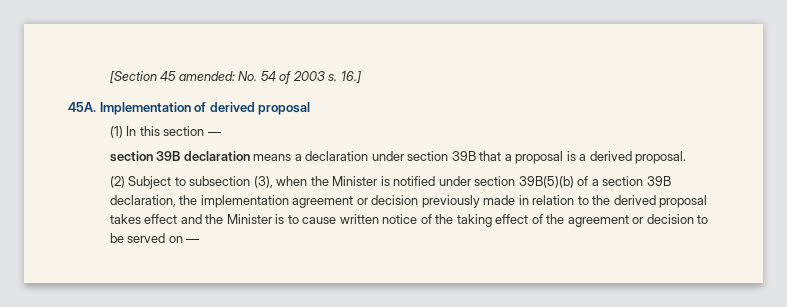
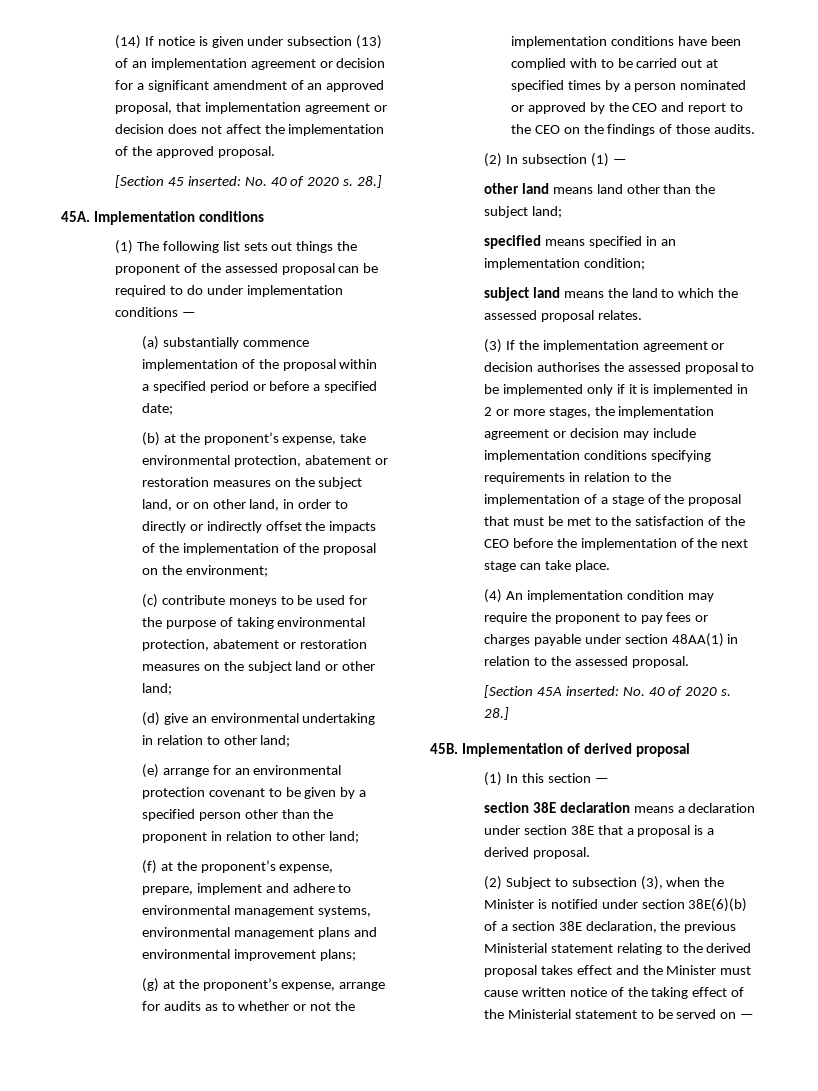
- [Section 45 amended: No. 54 of 2003 s. 16.]
- 45A.
+ (14) If notice is given under subsection (13) of an implementation agreement or decision for a significant amendment of an approved proposal, that implementation agreement or decision does not affect the implementation of the approved proposal.
+ [Section 45 inserted: No. 40 of 2020 s. 28.]
+ 45A. Implementation conditions
+ (1) The following list sets out things the proponent of the assessed proposal can be required to do under implementation conditions —
+ (a) substantially commence implementation of the proposal within a specified period or before a specified date;
+ (b) at the proponent’s expense, take environmental protection, abatement or restoration measures on the subject land, or on other land, in order to directly or indirectly offset the impacts of the implementation of the proposal on the environment;
+ (c) contribute moneys to be used for the purpose of taking environmental protection, abatement or restoration measures on the subject land or other land;
+ (d) give an environmental undertaking in relation to other land;
+ (e) arrange for an environmental protection covenant to be given by a specified person other than the proponent in relation to other land;
+ (f) at the proponent’s expense, prepare, implement and adhere to environmental management systems, environmental management plans and environmental improvement plans;
+ (g) at the proponent’s expense, arrange for audits as to whether or not the implementation conditions have been complied with to be carried out at specified times by a person nominated or approved by the CEO and report to the CEO on the findings of those audits.
+ (2) In subsection (1) —
+ other land means land other than the subject land;
+ specified means specified in an implementation condition;
+ subject land means the land to which the assessed proposal relates.
+ (3) If the implementation agreement or decision authorises the assessed proposal to be implemented only if it is implemented in 2 or more stages, the implementation agreement or decision may include implementation conditions specifying requirements in relation to the implementation of a stage of the proposal that must be met to the satisfaction of the CEO before the implementation of the next stage can take place.
+ (4) An implementation condition may require the proponent to pay fees or charges payable under section 48AA(1) in relation to the assessed proposal.
+ [Section 45A inserted: No. 40 of 2020 s. 28.]
+ 45B.
- section 39B declaration means a declaration under section 39B that a proposal is a derived proposal.
+ section 38E declaration means a declaration under section 38E that a proposal is a derived proposal.
- (2) Subject to subsection (3), when the Minister is notified under section 39B(5)(b) of a section 39B declaration, the implementation agreement or decision previously made in relation to the derived proposal takes effect and the Minister is to cause written notice of the taking effect of the agreement or decision to be served on —
+ (2) Subject to subsection (3), when the Minister is notified under section 38E(6)(b) of a section 38E declaration, the previous Ministerial statement relating to the derived proposal takes effect and the Minister must cause written notice of the taking effect of the Ministerial statement to be served on —

